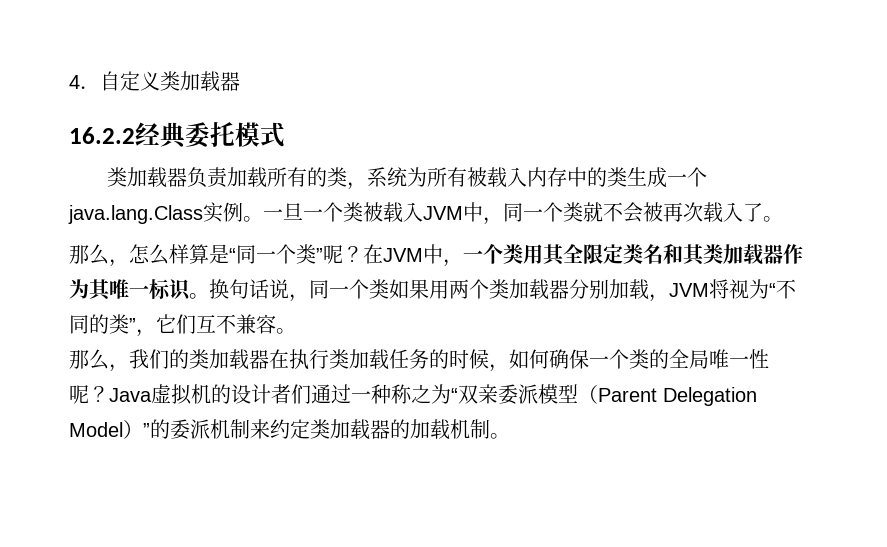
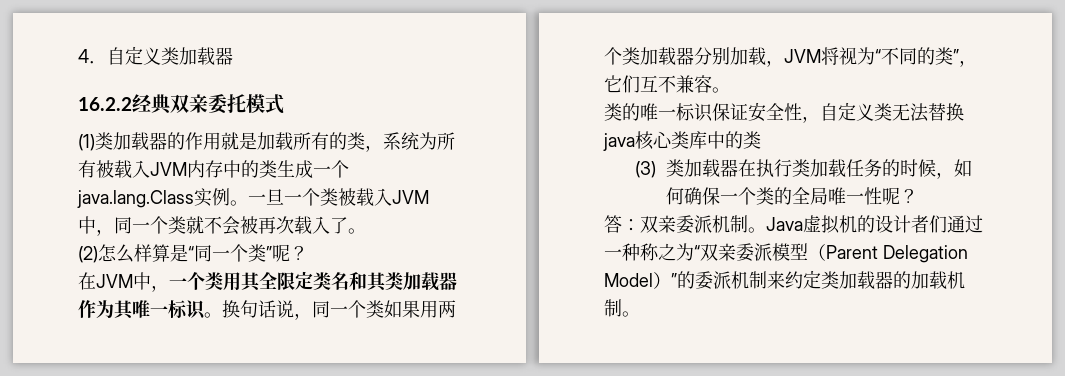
- 16.2.2经典委托模式
+ 16.2.2经典双亲委托模式
- 类加载器负责加载所有的类，系统为所有被载入内存中的类生成一个java.lang.Class实例。
+ (1)类加载器的作用就是加载所有的类，系统为所有被载入JVM内存中的类生成一个java.lang.Class实例。
- 那么，怎么样算是“同一个类”呢？在JVM中，一个类用其全限定类名和其类加载器作为其唯一标识。
+ (2)怎么样算是“同一个类”呢？
+ 在JVM中，一个类用其全限定类名和其类加载器作为其唯一标识。
- 那么，我们的类加载器在执行类加载任务的时候，如何确保一个类的全局唯一性呢？
+ 类的唯一标识保证安全性，自定义类无法替换java核心类库中的类
+ (3)类加载器在执行类加载任务的时候，如何确保一个类的全局唯一性呢？
+ 答：双亲委派机制。

